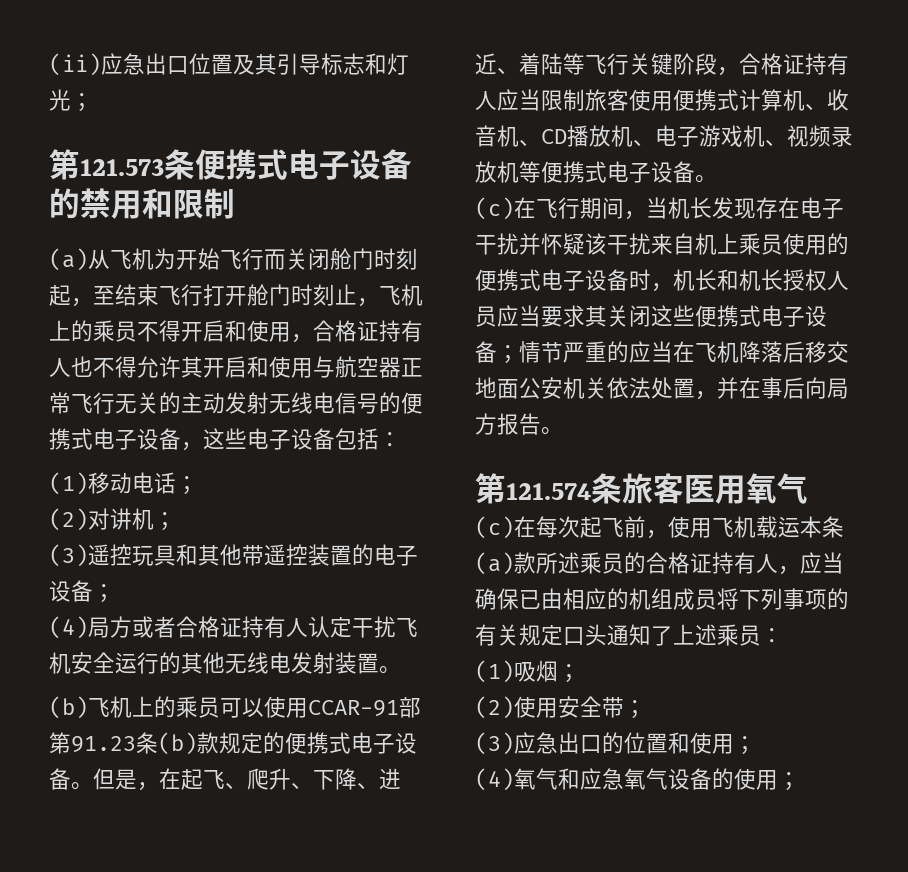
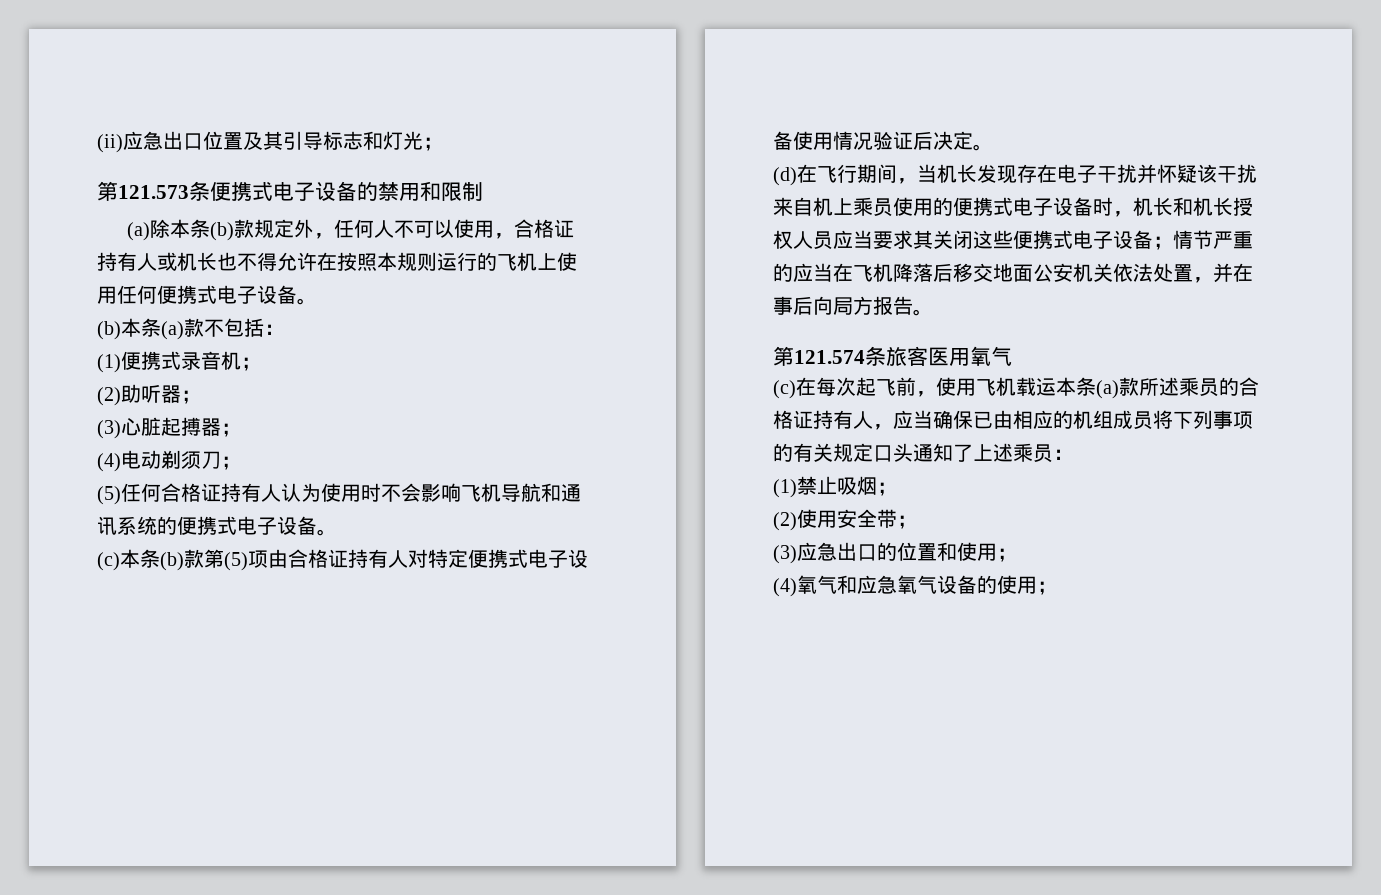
- (a)从飞机为开始飞行而关闭舱门时刻起，至结束飞行打开舱门时刻止，飞机上的乘员不得开启和使用，合格证持有人也不得允许其开启和使用与航空器正常飞行无关的主动发射无线电信号的便携式电子设备，这些电子设备包括：
- (1)移动电话；
- (2)对讲机；
- (3)遥控玩具和其他带遥控装置的电子设备；
- (4)局方或者合格证持有人认定干扰飞机安全运行的其他无线电发射装置。
- (b)飞机上的乘员可以使用CCAR-91部第91.23条(b)款规定的便携式电子设备。但是，在起飞、爬升、下降、进近、着陆等飞行关键阶段，合格证持有人应当限制旅客使用便携式计算机、收音机、CD播放机、电子游戏机、视频录放机等便携式电子设备。
+ (a)除本条(b)款规定外，任何人不可以使用，合格证持有人或机长也不得允许在按照本规则运行的飞机上使用任何便携式电子设备。
+ (b)本条(a)款不包括：
+ (1)便携式录音机；
+ (2)助听器；
+ (3)心脏起搏器；
+ (4)电动剃须刀；
+ (5)任何合格证持有人认为使用时不会影响飞机导航和通讯系统的便携式电子设备。
- (c)在飞行期间，当机长发现存在电子干扰并怀疑该干扰来自机上乘员使用的便携式电子设备时，机长和机长授权人员应当要求其关闭这些便携式电子设备；情节严重的应当在飞机降落后移交地面公安机关依法处置，并在事后向局方报告。
+ (c)本条(b)款第(5)项由合格证持有人对特定便携式电子设备使用情况验证后决定。
+ (d)在飞行期间，当机长发现存在电子干扰并怀疑该干扰来自机上乘员使用的便携式电子设备时，机长和机长授权人员应当要求其关闭这些便携式电子设备；情节严重的应当在飞机降落后移交地面公安机关依法处置，并在事后向局方报告。
- (1)吸烟；
+ (1)禁止吸烟；

